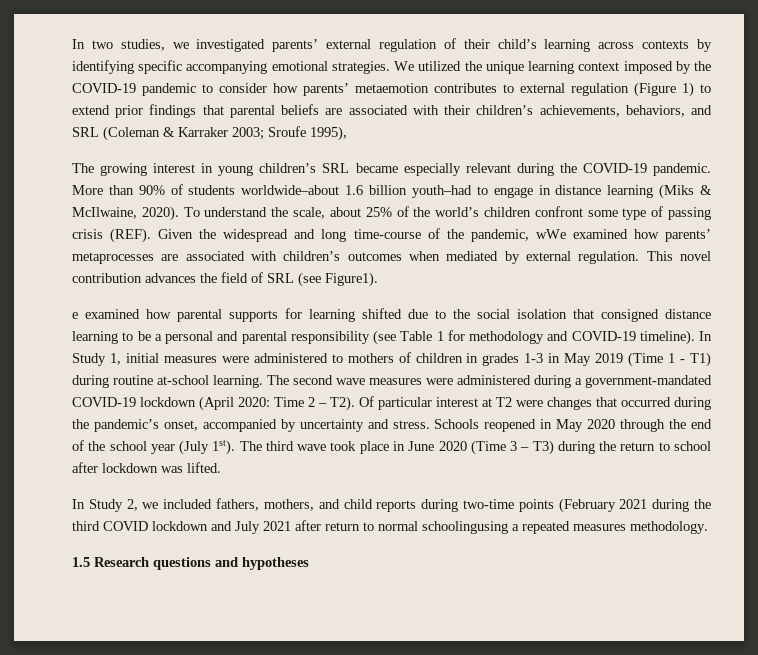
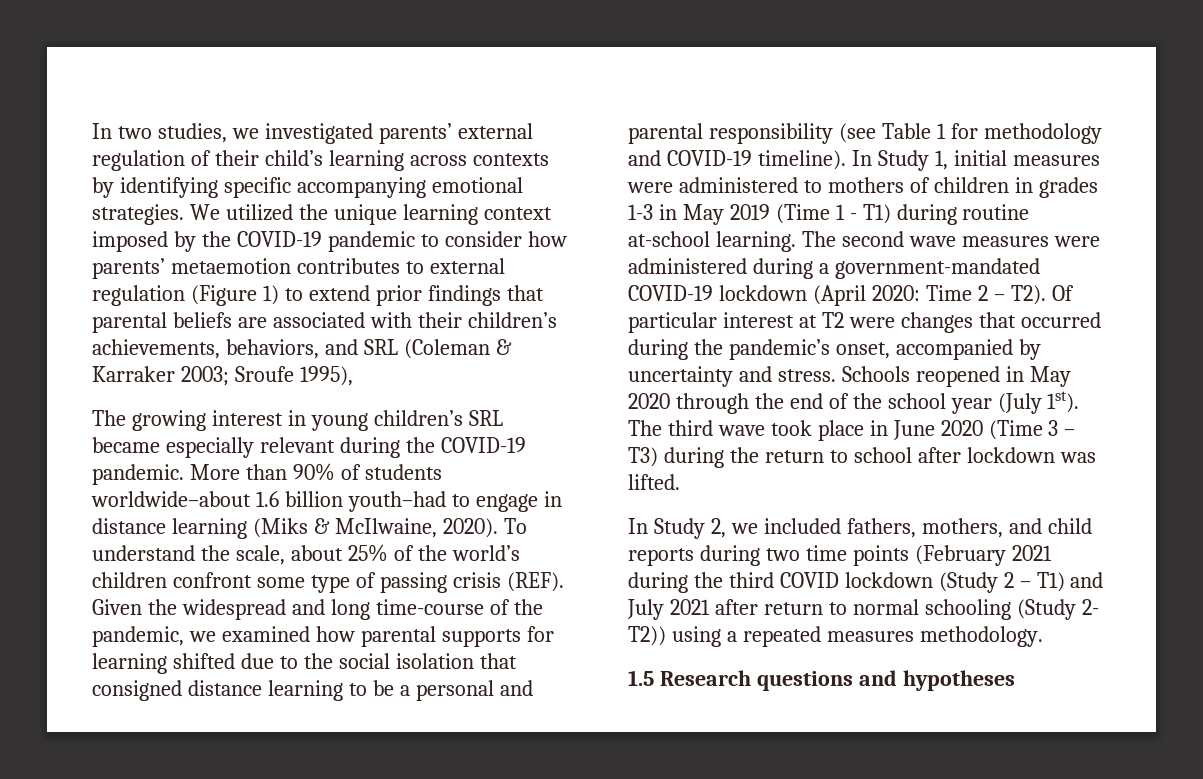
- Given the widespread and long time-course of the pandemic, wWe examined how parents’ metaprocesses are associated with children’s outcomes when mediated by external regulation. This novel contribution advances the field of SRL (see Figure1).
- e examined how parental supports for learning shifted due to the social isolation that consigned distance learning to be a personal and parental responsibility (see Table 1 for methodology and COVID-19 timeline).
+ Given the widespread and long time-course of the pandemic, we examined how parental supports for learning shifted due to the social isolation that consigned distance learning to be a personal and parental responsibility (see Table 1 for methodology and COVID-19 timeline).
- In Study 2, we included fathers, mothers, and child reports during two-time points (February 2021 during the third COVID lockdown and July 2021 after return to normal schoolingusing a repeated measures methodology.
+ In Study 2, we included fathers, mothers, and child reports during two time points (February 2021 during the third COVID lockdown (Study 2 – T1) and July 2021 after return to normal schooling (Study 2- T2)) using a repeated measures methodology.

